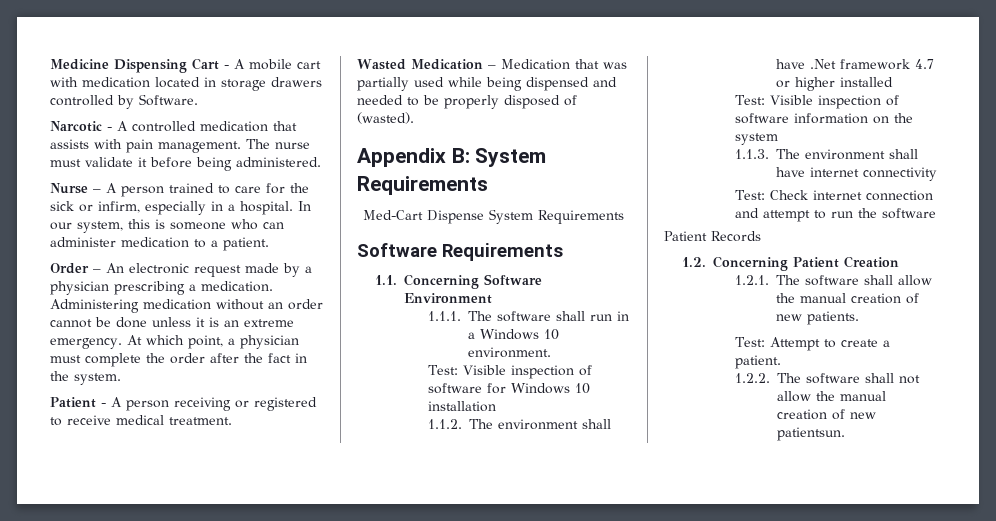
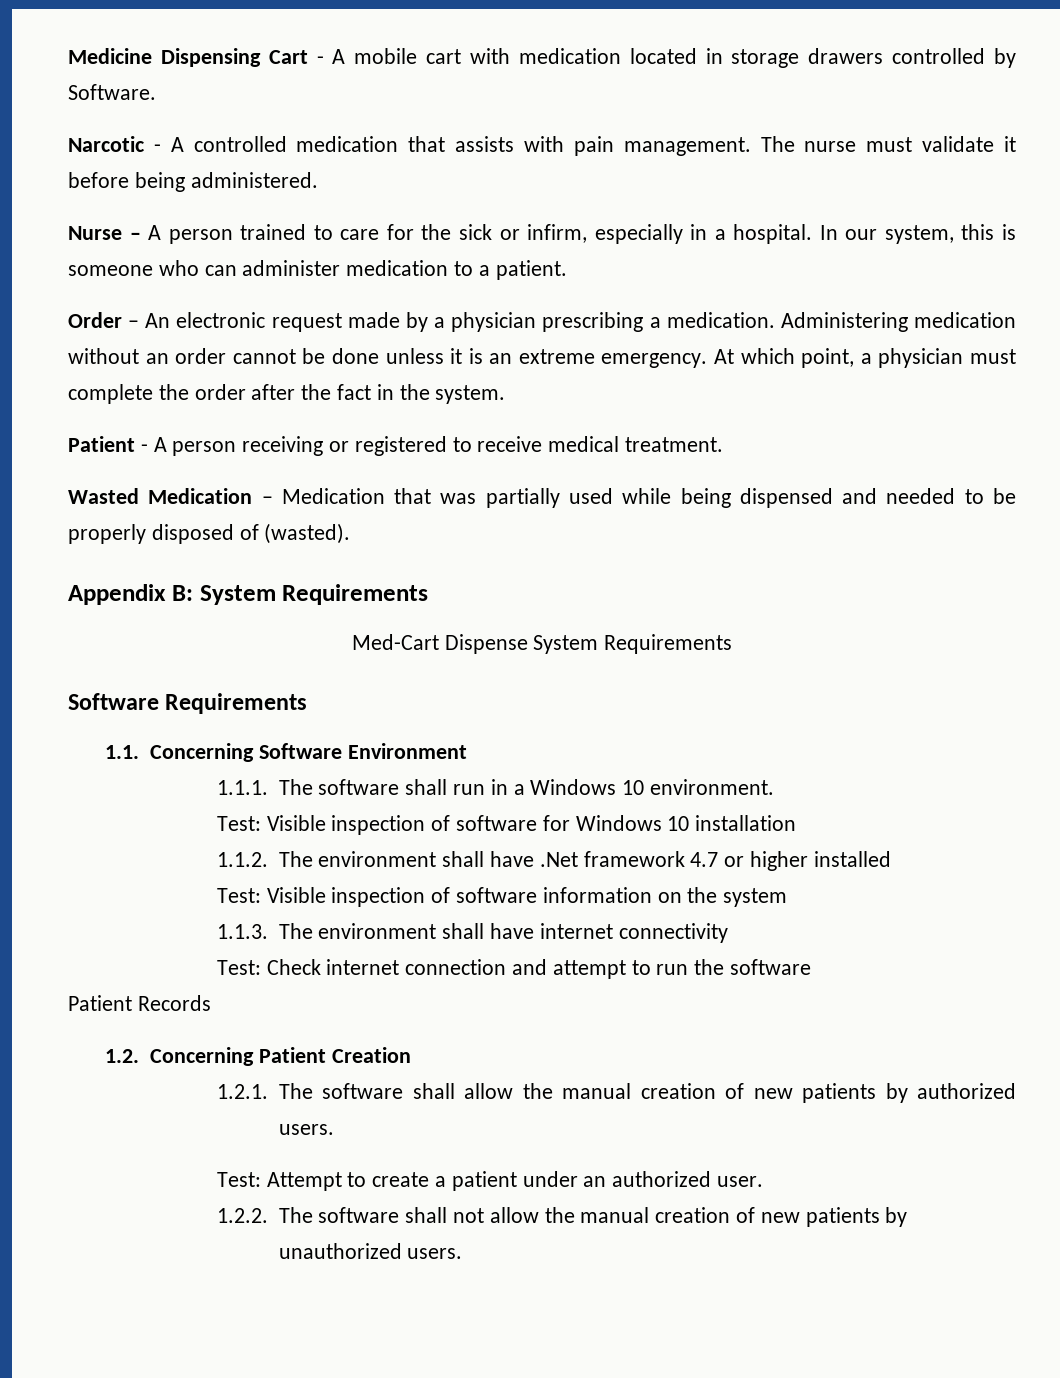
- 1.2.1. The software shall allow the manual creation of new patients.
+ 1.2.1. The software shall allow the manual creation of new patients by authorized users.
- Test: Attempt to create a patient.
+ Test: Attempt to create a patient under an authorized user.
- 1.2.2. The software shall not allow the manual creation of new patientsun.
+ 1.2.2. The software shall not allow the manual creation of new patients by unauthorized users.

